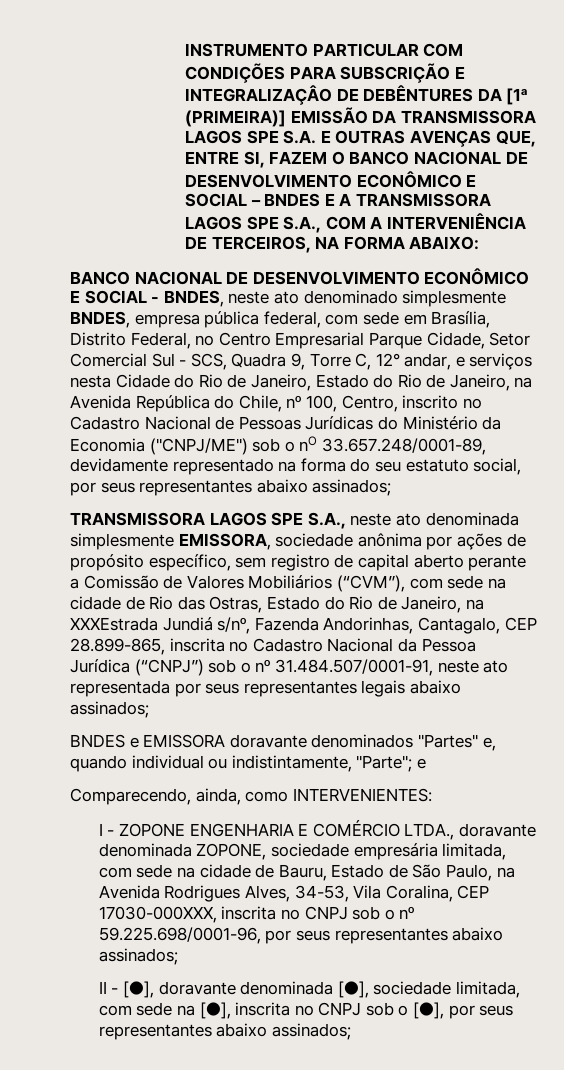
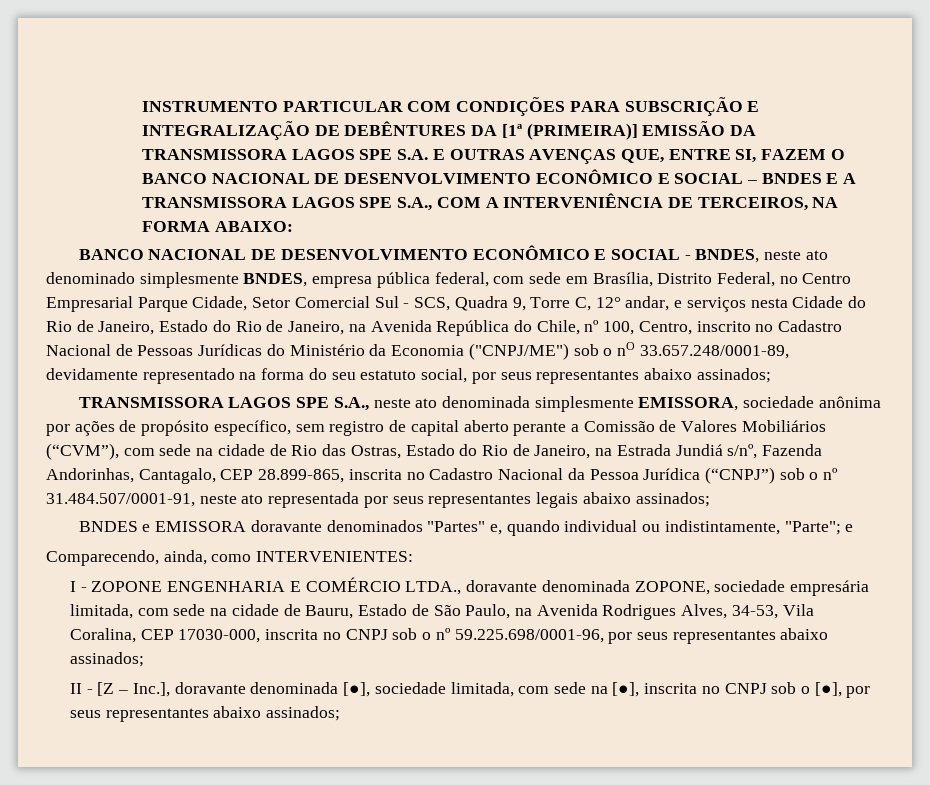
- INSTRUMENTO PARTICULAR COM CONDIÇÕES PARA SUBSCRIÇÃO E INTEGRALIZAÇÂO DE DEBÊNTURES DA [1ª (PRIMEIRA)] EMISSÃO DA TRANSMISSORA LAGOS SPE S.A. E OUTRAS AVENÇAS QUE, ENTRE SI, FAZEM O BANCO NACIONAL DE DESENVOLVIMENTO ECONÔMICO E SOCIAL – BNDES E A TRANSMISSORA LAGOS SPE S.A., COM A INTERVENIÊNCIA DE TERCEIROS, NA FORMA ABAIXO:
+ INSTRUMENTO PARTICULAR COM CONDIÇÕES PARA SUBSCRIÇÃO E INTEGRALIZAÇÃO DE DEBÊNTURES DA [1ª (PRIMEIRA)] EMISSÃO DA TRANSMISSORA LAGOS SPE S.A. E OUTRAS AVENÇAS QUE, ENTRE SI, FAZEM O BANCO NACIONAL DE DESENVOLVIMENTO ECONÔMICO E SOCIAL – BNDES E A TRANSMISSORA LAGOS SPE S.A., COM A INTERVENIÊNCIA DE TERCEIROS, NA FORMA ABAIXO:
- TRANSMISSORA LAGOS SPE S.A., neste ato denominada simplesmente EMISSORA, sociedade anônima por ações de propósito específico, sem registro de capital aberto perante a Comissão de Valores Mobiliários (“CVM”), com sede na cidade de Rio das Ostras, Estado do Rio de Janeiro, na XXXEstrada Jundiá s/nº, Fazenda Andorinhas, Cantagalo, CEP 28.899-865, inscrita no Cadastro Nacional da Pessoa Jurídica (“CNPJ”) sob o nº 31.484.507/0001-91, neste ato representada por seus representantes legais abaixo assinados;
+ TRANSMISSORA LAGOS SPE S.A., neste ato denominada simplesmente EMISSORA, sociedade anônima por ações de propósito específico, sem registro de capital aberto perante a Comissão de Valores Mobiliários (“CVM”), com sede na cidade de Rio das Ostras, Estado do Rio de Janeiro, na Estrada Jundiá s/nº, Fazenda Andorinhas, Cantagalo, CEP 28.899-865, inscrita no Cadastro Nacional da Pessoa Jurídica (“CNPJ”) sob o nº 31.484.507/0001-91, neste ato representada por seus representantes legais abaixo assinados;
- I - ZOPONE ENGENHARIA E COMÉRCIO LTDA., doravante denominada ZOPONE, sociedade empresária limitada, com sede na cidade de Bauru, Estado de São Paulo, na Avenida Rodrigues Alves, 34-53, Vila Coralina, CEP 17030-000XXX, inscrita no CNPJ sob o nº 59.225.698/0001-96, por seus representantes abaixo assinados;
+ I - ZOPONE ENGENHARIA E COMÉRCIO LTDA., doravante denominada ZOPONE, sociedade empresária limitada, com sede na cidade de Bauru, Estado de São Paulo, na Avenida Rodrigues Alves, 34-53, Vila Coralina, CEP 17030-000, inscrita no CNPJ sob o nº 59.225.698/0001-96, por seus representantes abaixo assinados;
- II - [●], doravante denominada [●], sociedade limitada, com sede na [●], inscrita no CNPJ sob o [●], por seus representantes abaixo assinados;
+ II - [Z – Inc.], doravante denominada [●], sociedade limitada, com sede na [●], inscrita no CNPJ sob o [●], por seus representantes abaixo assinados;

